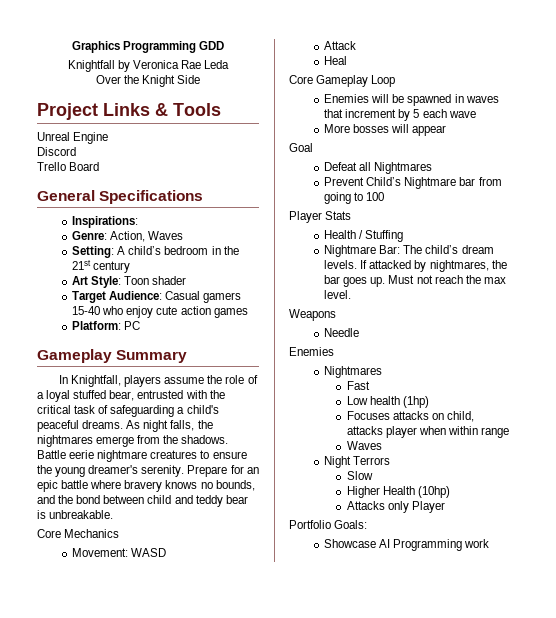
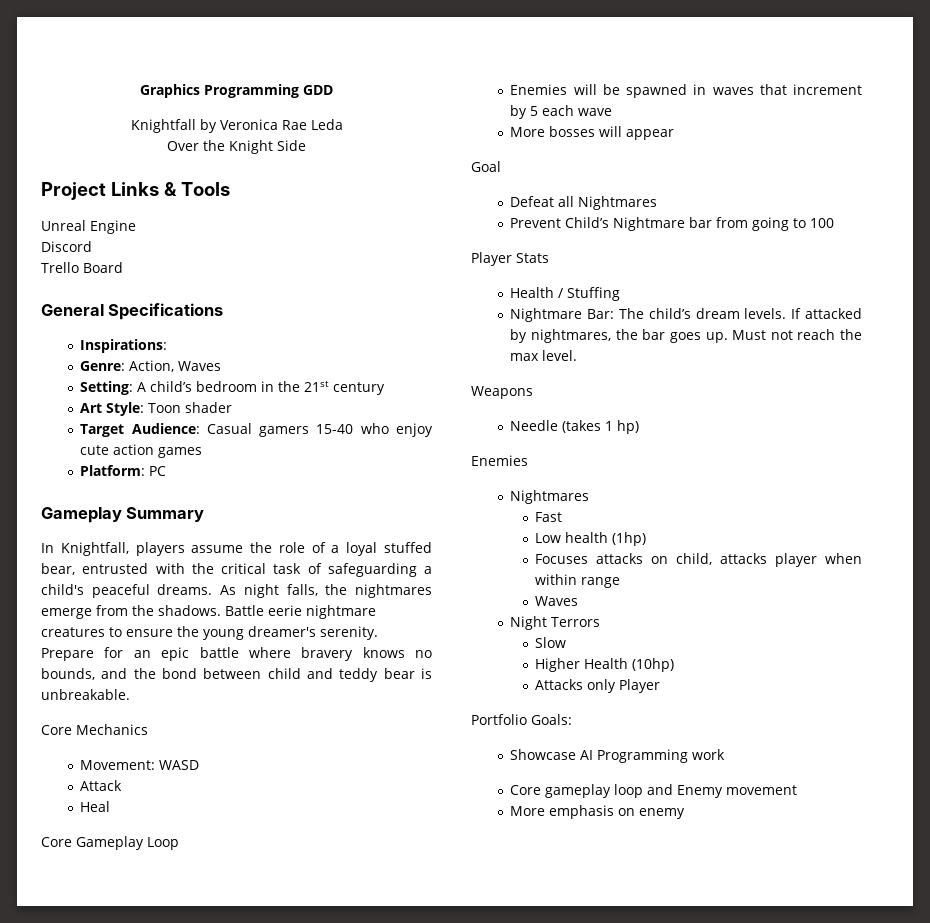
- Needle
+ Needle (takes 1 hp)
+ Core gameplay loop and Enemy movement
+ More emphasis on enemy

